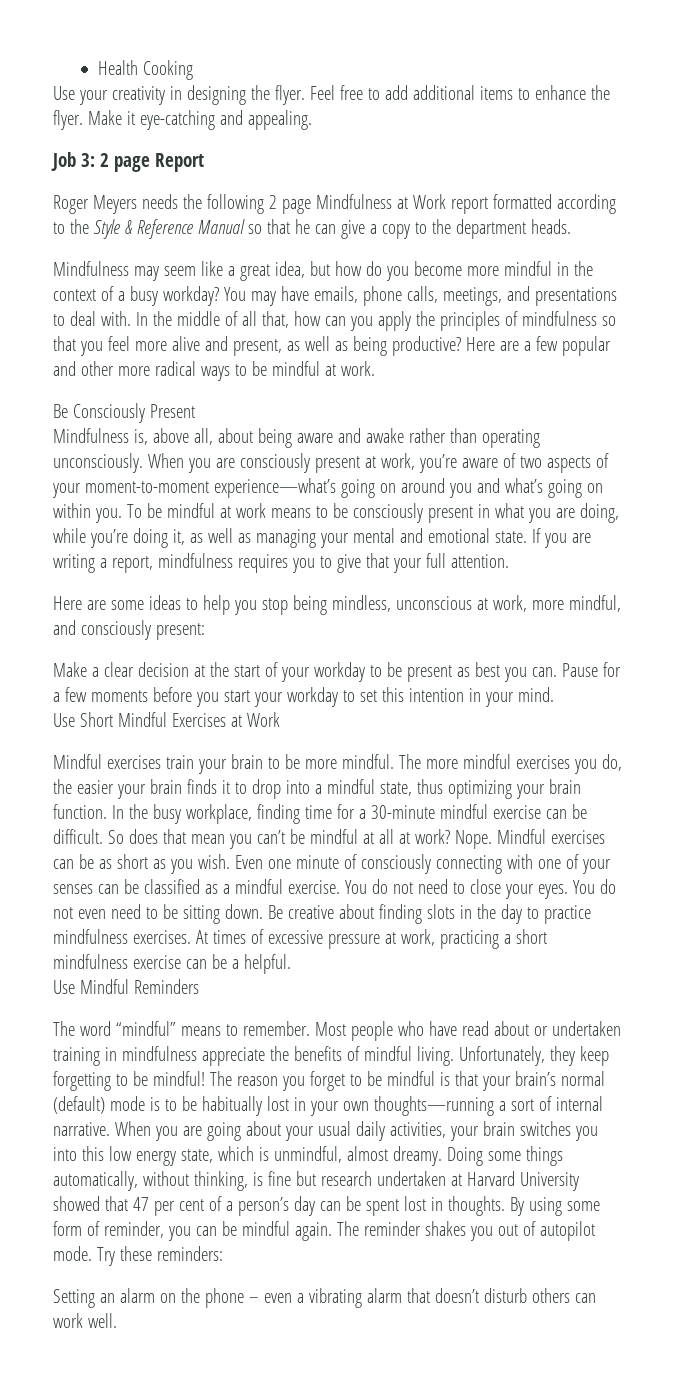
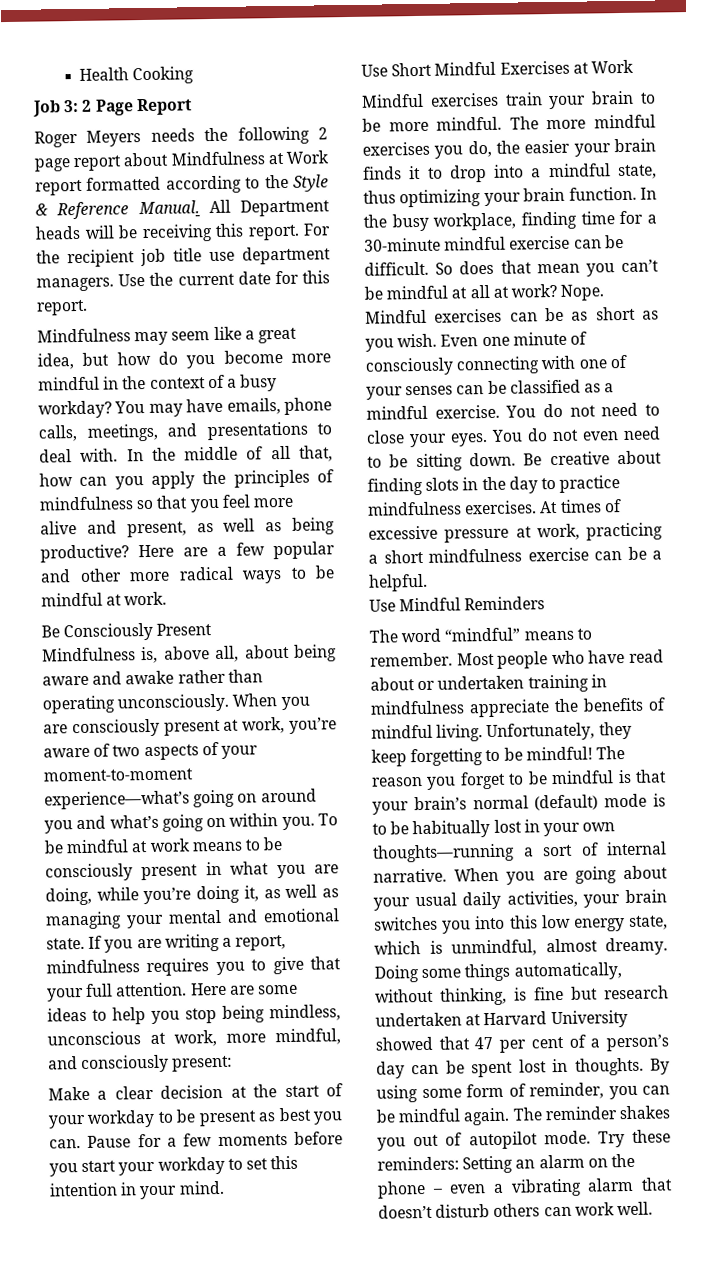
- Use your creativity in designing the flyer. Feel free to add additional items to enhance the flyer. Make it eye-catching and appealing.
- Job 3: 2 page Report
+ Job 3: 2 Page Report
- Roger Meyers needs the following 2 page Mindfulness at Work report formatted according to the Style & Reference Manual so that he can give a copy to the department heads.
+ Roger Meyers needs the following 2 page report about Mindfulness at Work report formatted according to the Style & Reference Manual. All Department heads will be receiving this report. For the recipient job title use department managers. Use the current date for this report.
- If you are writing a report, mindfulness requires you to give that your full attention.
- Here are some ideas to help you stop being mindless, unconscious at work, more mindful, and consciously present:
+ If you are writing a report, mindfulness requires you to give that your full attention. Here are some ideas to help you stop being mindless, unconscious at work, more mindful, and consciously present:
- Try these reminders:
- Setting an alarm on the phone – even a vibrating alarm that doesn’t disturb others can work well.
+ Try these reminders: Setting an alarm on the phone – even a vibrating alarm that doesn’t disturb others can work well.

